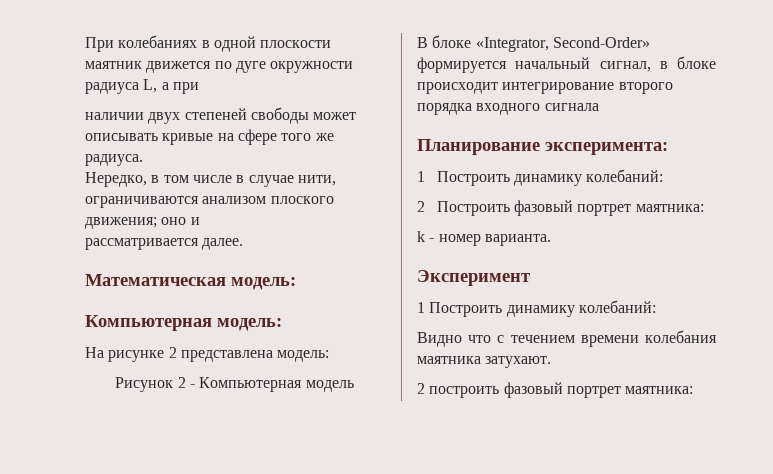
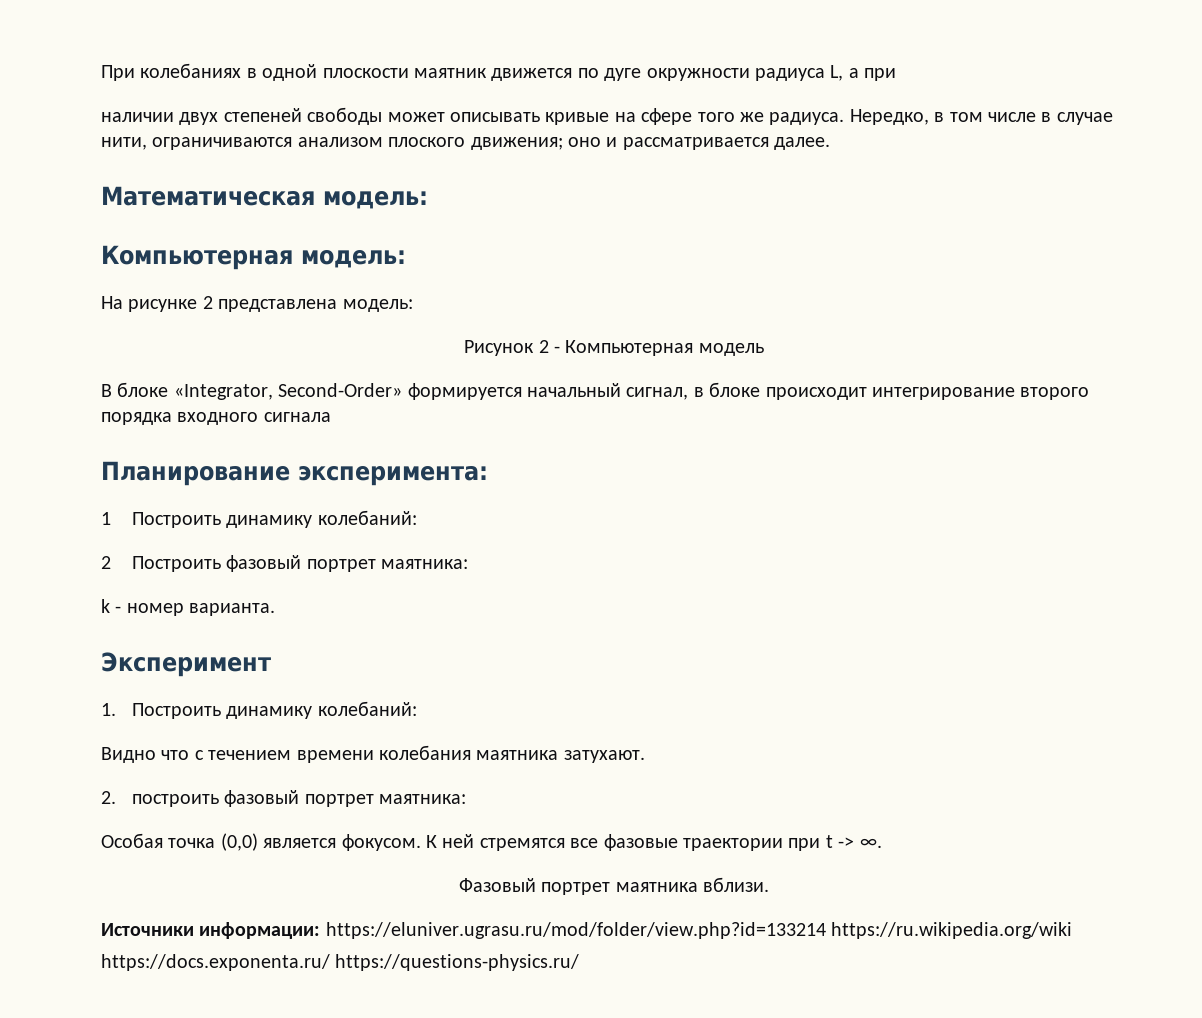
- наличии двух степеней свободы может описывать кривые на сфере того же радиуса.
- Нередко, в том числе в случае нити, ограничиваются анализом плоского движения; оно и
- рассматривается далее.
+ наличии двух степеней свободы может описывать кривые на сфере того же радиуса. Нередко, в том числе в случае нити, ограничиваются анализом плоского движения; оно и рассматривается далее.
  Эксперимент
- 1 Построить динамику колебаний:
+ 1. Построить динамику колебаний:
- 2 построить фазовый портрет маятника:
+ 2. построить фазовый портрет маятника:
+ Особая точка (0,0) является фокусом. К ней стремятся все фазовые траектории при t -> ∞.
+ Фазовый портрет маятника вблизи.
+ Источники информации: https://eluniver.ugrasu.ru/mod/folder/view.php?id=133214 https://ru.wikipedia.org/wiki
+ https://docs.exponenta.ru/ https://questions-physics.ru/

